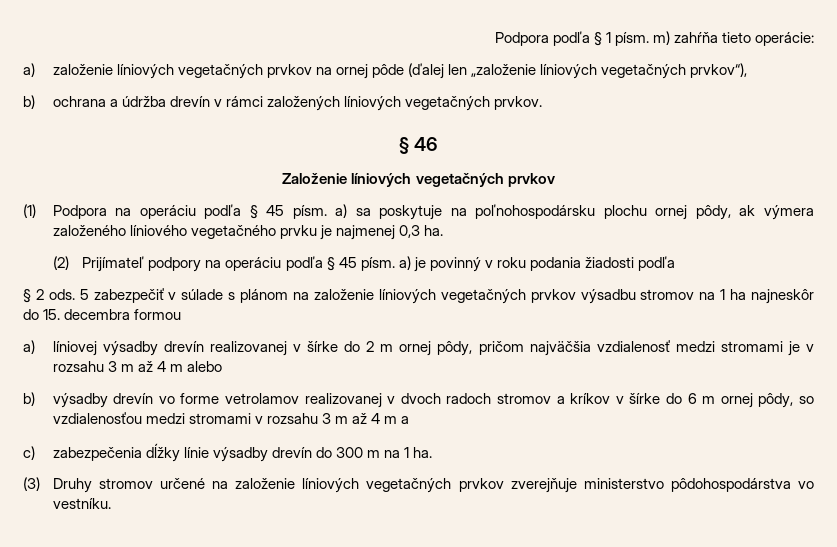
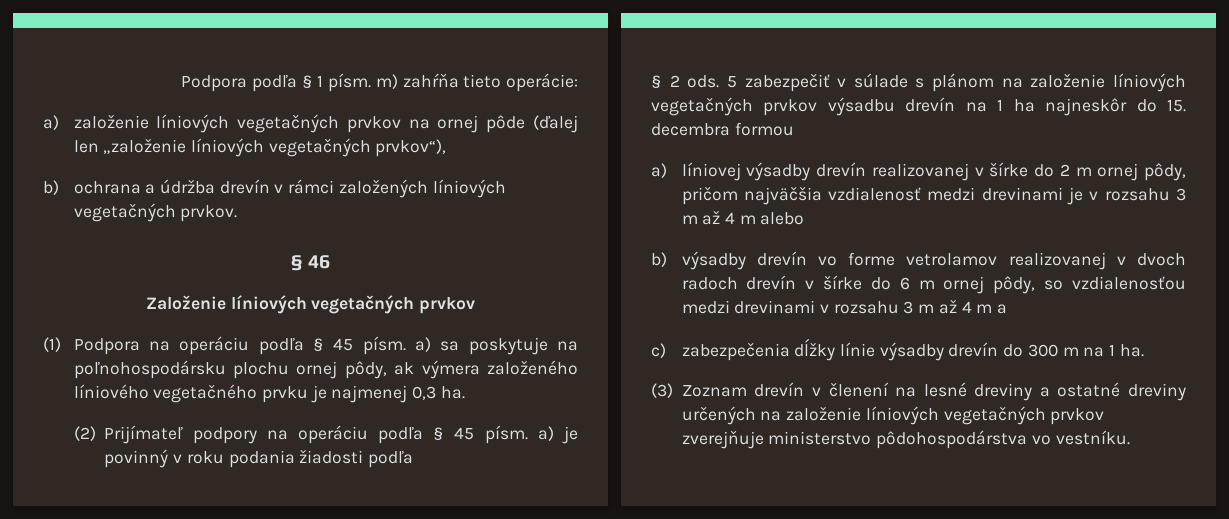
- 5 zabezpečiť v súlade s plánom na založenie líniových vegetačných prvkov výsadbu stromov na 1 ha najneskôr do 15. decembra formou
+ 5 zabezpečiť v súlade s plánom na založenie líniových vegetačných prvkov výsadbu drevín na 1 ha najneskôr do 15. decembra formou
- a) líniovej výsadby drevín realizovanej v šírke do 2 m ornej pôdy, pričom najväčšia vzdialenosť medzi stromami je v rozsahu 3 m až 4 m alebo
+ a) líniovej výsadby drevín realizovanej v šírke do 2 m ornej pôdy, pričom najväčšia vzdialenosť medzi drevinami je v rozsahu 3 m až 4 m alebo
- b) výsadby drevín vo forme vetrolamov realizovanej v dvoch radoch stromov a kríkov v šírke do 6 m ornej pôdy, so vzdialenosťou medzi stromami v rozsahu 3 m až 4 m a
+ b) výsadby drevín vo forme vetrolamov realizovanej v dvoch radoch drevín v šírke do 6 m ornej pôdy, so vzdialenosťou medzi drevinami v rozsahu 3 m až 4 m a
- (3) Druhy stromov určené na založenie líniových vegetačných prvkov zverejňuje ministerstvo pôdohospodárstva vo vestníku.
+ (3) Zoznam drevín v členení na lesné dreviny a ostatné dreviny určených na založenie líniových vegetačných prvkov zverejňuje ministerstvo pôdohospodárstva vo vestníku.

